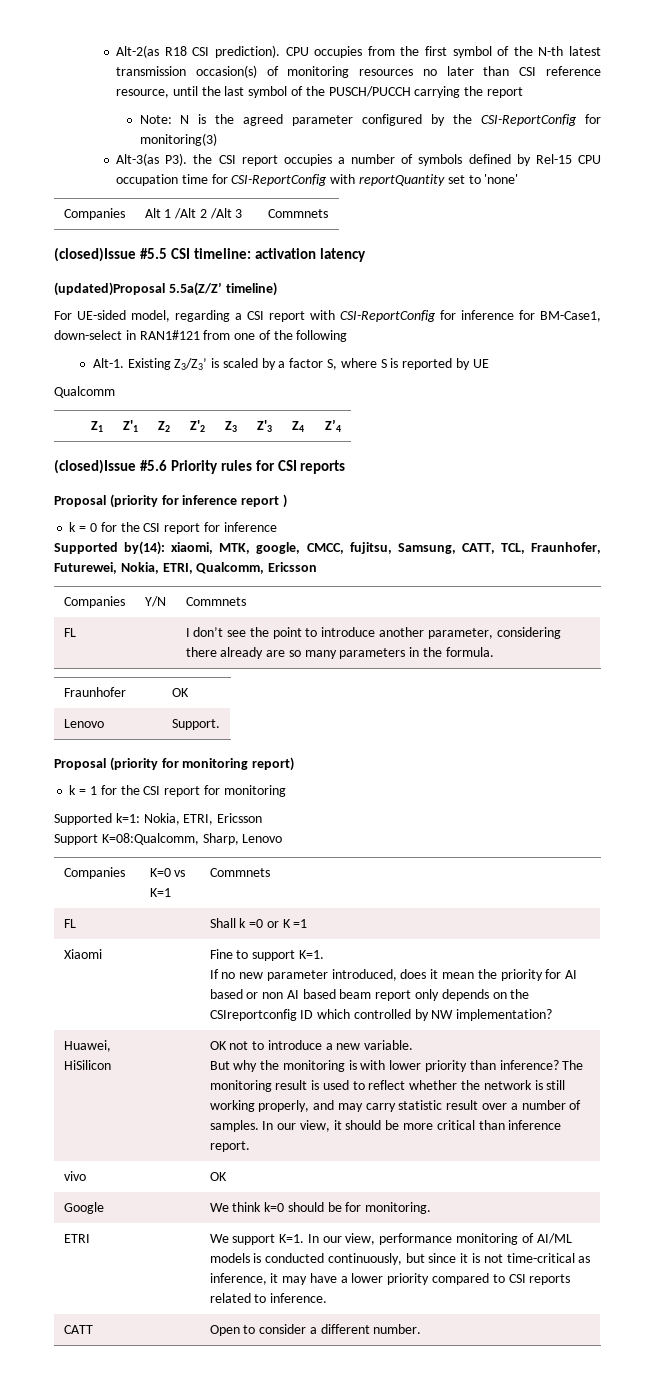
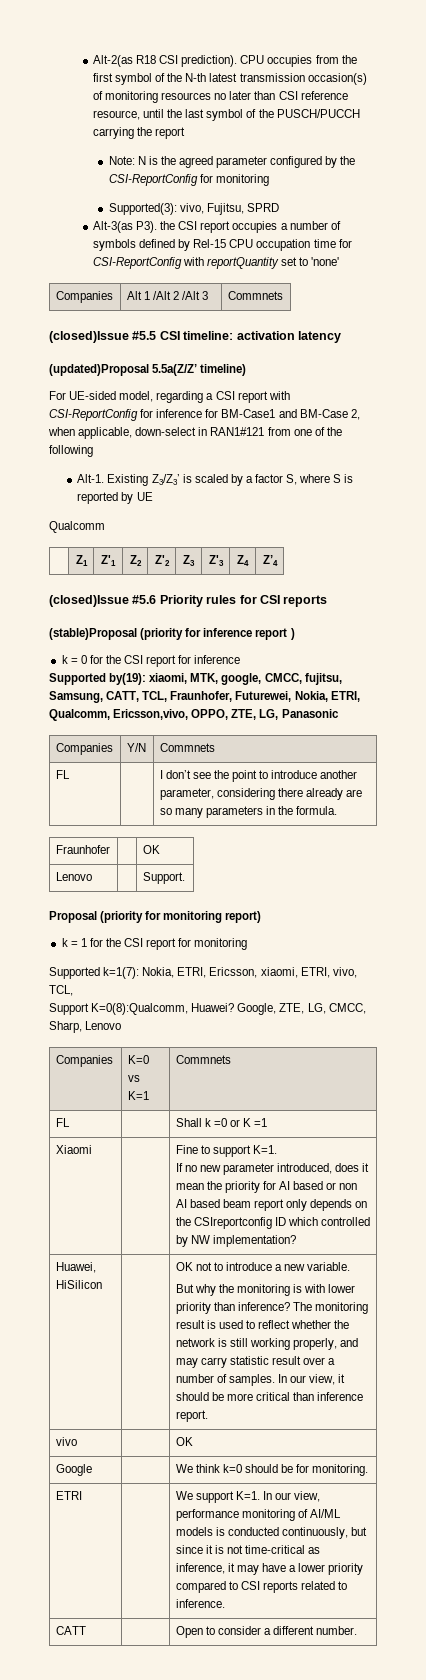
- Note: N is the agreed parameter configured by the CSI-ReportConfig for monitoring(3)
+ Note: N is the agreed parameter configured by the CSI-ReportConfig for monitoring
+ Supported(3): vivo, Fujitsu, SPRD
- For UE-sided model, regarding a CSI report with CSI-ReportConfig for inference for BM-Case1, down-select in RAN1#121 from one of the following
+ For UE-sided model, regarding a CSI report with CSI-ReportConfig for inference for BM-Case1 and BM-Case 2, when applicable, down-select in RAN1#121 from one of the following
- Proposal (priority for inference report )
+ (stable)Proposal (priority for inference report )
- Supported by(14): xiaomi, MTK, google, CMCC, fujitsu, Samsung, CATT, TCL, Fraunhofer, Futurewei, Nokia, ETRI, Qualcomm, Ericsson
+ Supported by(19): xiaomi, MTK, google, CMCC, fujitsu, Samsung, CATT, TCL, Fraunhofer, Futurewei, Nokia, ETRI, Qualcomm, Ericsson,vivo, OPPO, ZTE, LG, Panasonic
- Supported k=1: Nokia, ETRI, Ericsson
- Support K=08:Qualcomm, Sharp, Lenovo
+ Supported k=1(7): Nokia, ETRI, Ericsson, xiaomi, ETRI, vivo, TCL,
+ Support K=0(8):Qualcomm, Huawei? Google, ZTE, LG, CMCC, Sharp, Lenovo

